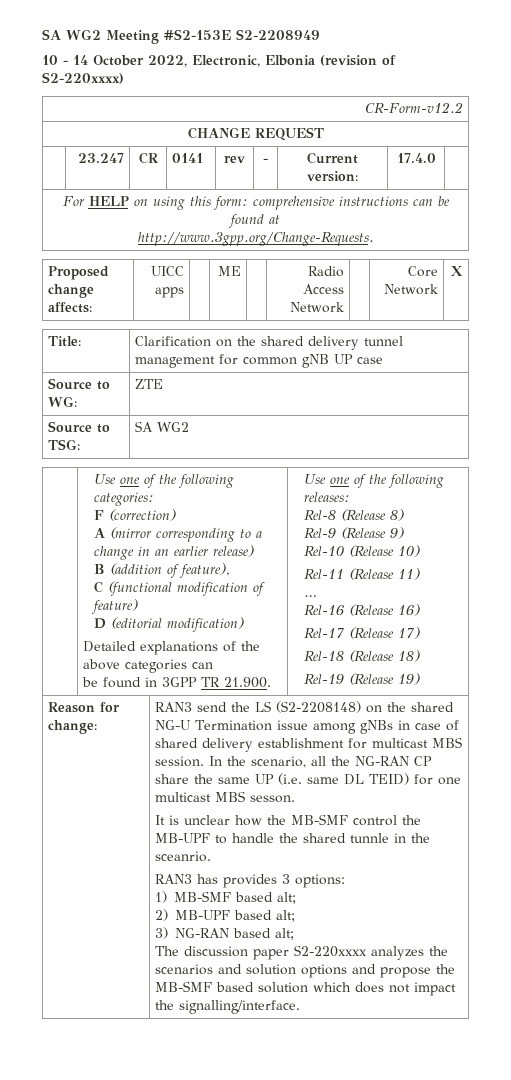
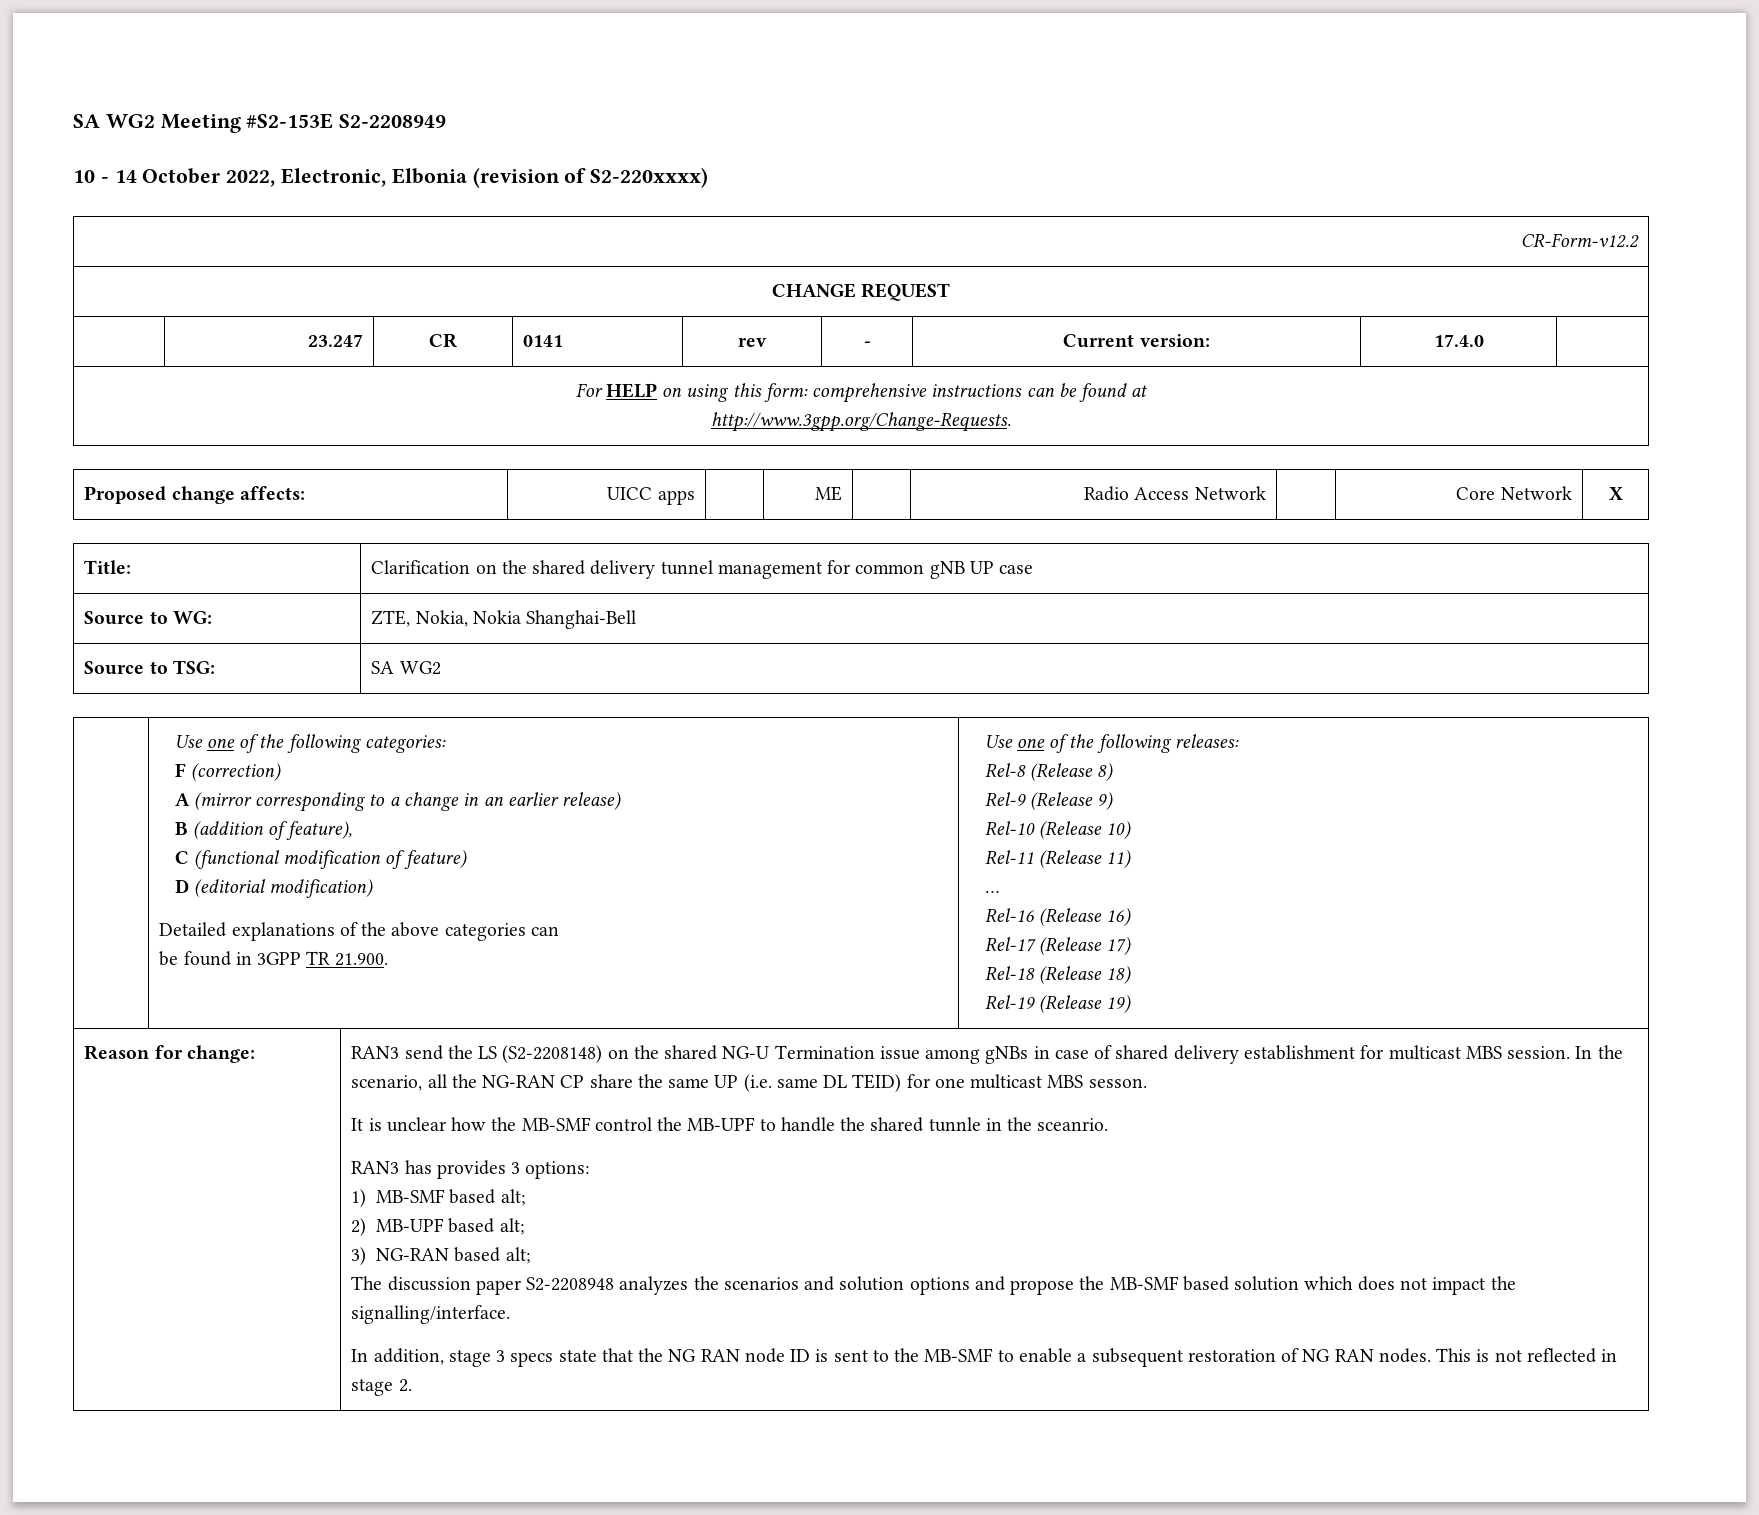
- Source to WG: | ZTE
+ Source to WG: | ZTE, Nokia, Nokia Shanghai-Bell
- The discussion paper S2-220xxxx analyzes the scenarios and solution options and propose the MB-SMF based solution which does not impact the signalling/interface.
+ The discussion paper S2-2208948 analyzes the scenarios and solution options and propose the MB-SMF based solution which does not impact the signalling/interface.
+ In addition, stage 3 specs state that the NG RAN node ID is sent to the MB-SMF to enable a subsequent restoration of NG RAN nodes. This is not reflected in stage 2.

